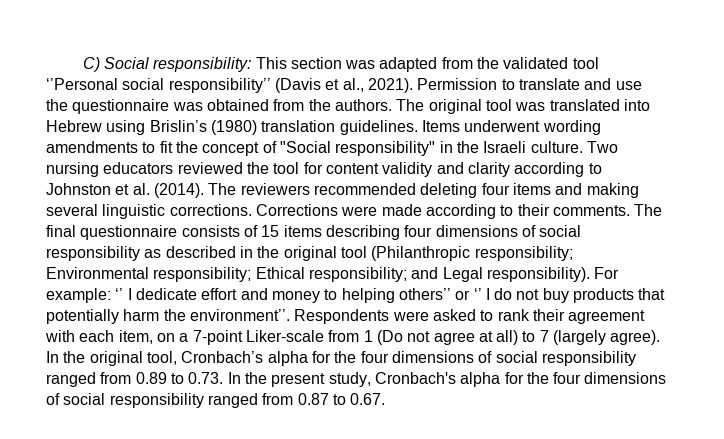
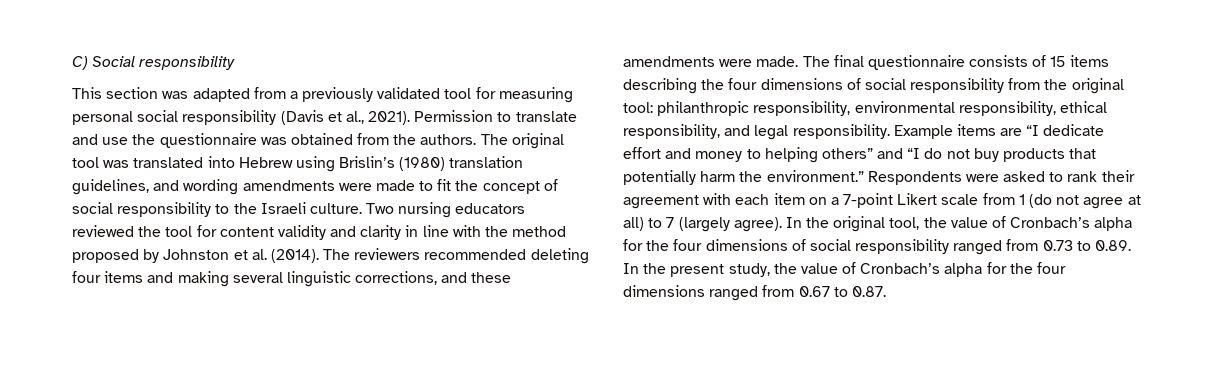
- C) Social responsibility: This section was adapted from the validated tool ‘’Personal social responsibility’’ (Davis et al., 2021).
+ C) Social responsibility
+ This section was adapted from a previously validated tool for measuring personal social responsibility (Davis et al., 2021).
- The original tool was translated into Hebrew using Brislin’s (1980) translation guidelines. Items underwent wording amendments to fit the concept of "Social responsibility" in the Israeli culture.
+ The original tool was translated into Hebrew using Brislin’s (1980) translation guidelines, and wording amendments were made to fit the concept of social responsibility to the Israeli culture.
- Two nursing educators reviewed the tool for content validity and clarity according to Johnston et al. (2014).
+ Two nursing educators reviewed the tool for content validity and clarity in line with the method proposed by Johnston et al. (2014).
- The reviewers recommended deleting four items and making several linguistic corrections. Corrections were made according to their comments.
+ The reviewers recommended deleting four items and making several linguistic corrections, and these amendments were made.
- The final questionnaire consists of 15 items describing four dimensions of social responsibility as described in the original tool (Philanthropic responsibility; Environmental responsibility; Ethical responsibility; and Legal responsibility). For example: ‘’ I dedicate effort and money to helping others’’ or ‘’ I do not buy products that potentially harm the environment’’.
+ The final questionnaire consists of 15 items describing the four dimensions of social responsibility from the original tool: philanthropic responsibility, environmental responsibility, ethical responsibility, and legal responsibility. Example items are “I dedicate effort and money to helping others” and “I do not buy products that potentially harm the environment.”
- Respondents were asked to rank their agreement with each item, on a 7-point Liker-scale from 1 (Do not agree at all) to 7 (largely agree).
+ Respondents were asked to rank their agreement with each item on a 7-point Likert scale from 1 (do not agree at all) to 7 (largely agree).
- In the original tool, Cronbach’s alpha for the four dimensions of social responsibility ranged from 0.89 to 0.73. In the present study, Cronbach's alpha for the four dimensions of social responsibility ranged from 0.87 to 0.67.
+ In the original tool, the value of Cronbach’s alpha for the four dimensions of social responsibility ranged from 0.73 to 0.89. In the present study, the value of Cronbach’s alpha for the four dimensions ranged from 0.67 to 0.87.

